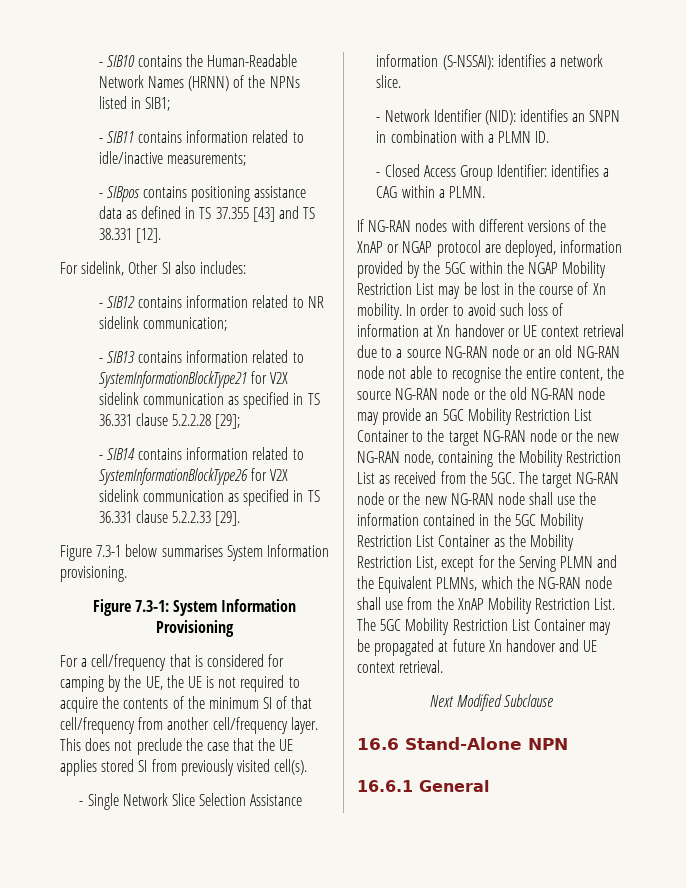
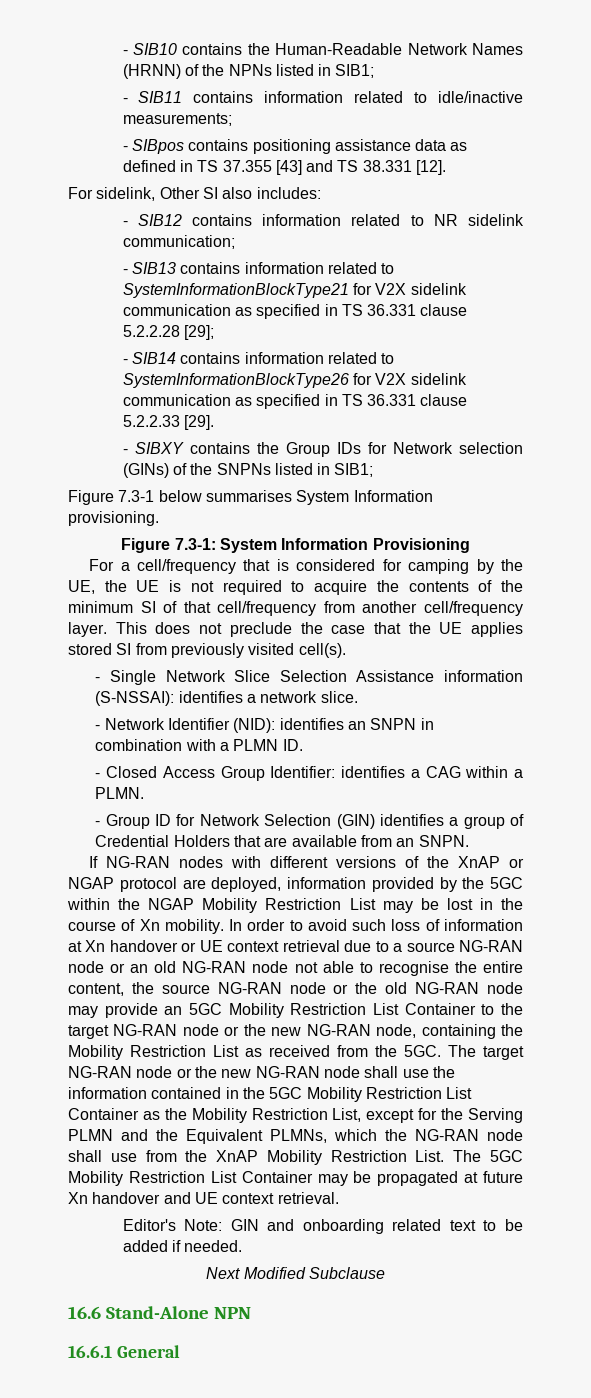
+ - SIBXY contains the Group IDs for Network selection (GINs) of the SNPNs listed in SIB1;
+ - Group ID for Network Selection (GIN) identifies a group of Credential Holders that are available from an SNPN.
+ Editor's Note: GIN and onboarding related text to be added if needed.

